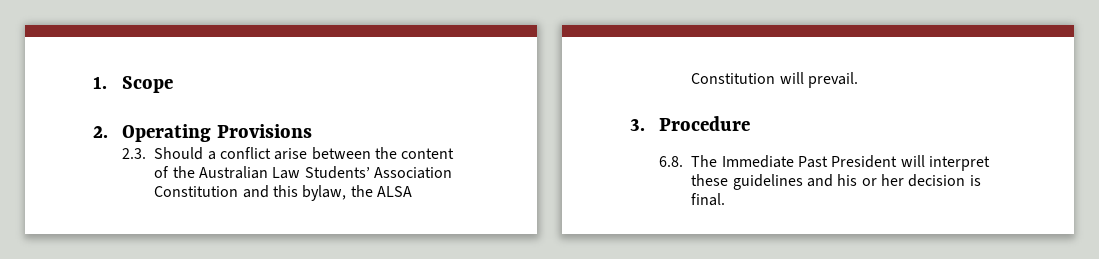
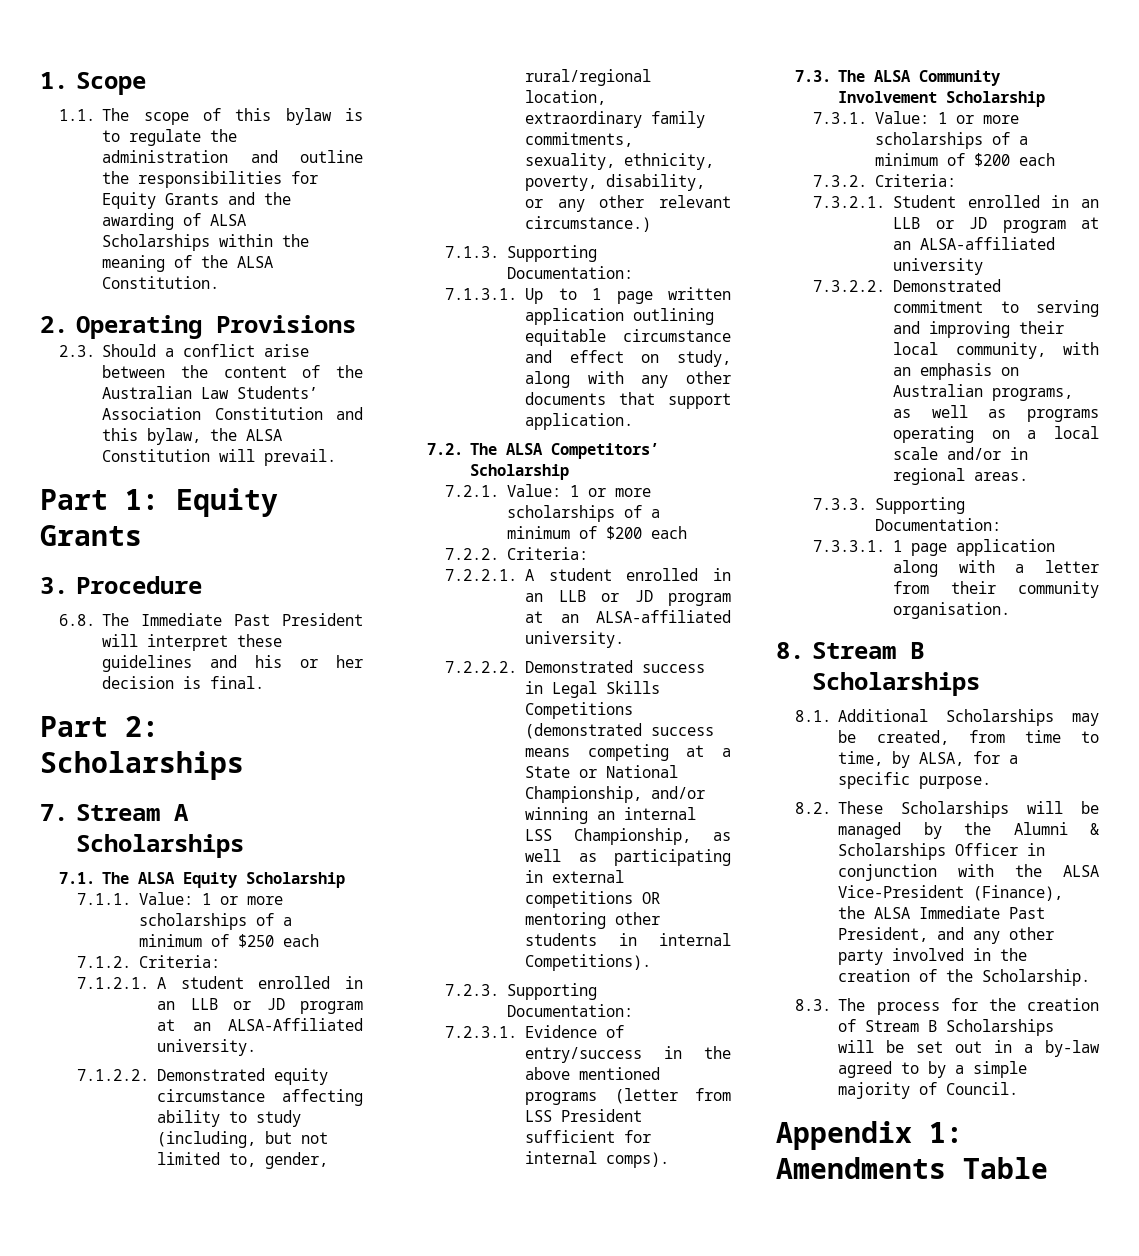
+ 1.1. The scope of this bylaw is to regulate the administration and outline the responsibilities for Equity Grants and the awarding of ALSA Scholarships within the meaning of the ALSA Constitution.
+ Part 1: Equity Grants
+ Part 2: Scholarships
+ 7. Stream A Scholarships
+ 7.1. The ALSA Equity Scholarship
+ 7.1.1. Value: 1 or more scholarships of a minimum of $250 each
+ 7.1.2. Criteria:
+ 7.1.2.1. A student enrolled in an LLB or JD program at an ALSA-Affiliated university.
+ 7.1.2.2. Demonstrated equity circumstance affecting ability to study (including, but not limited to, gender, rural/regional location, extraordinary family commitments, sexuality, ethnicity, poverty, disability, or any other relevant circumstance.)
+ 7.1.3. Supporting Documentation:
+ 7.1.3.1. Up to 1 page written application outlining equitable circumstance and effect on study, along with any other documents that support application.
+ 7.2. The ALSA Competitors’ Scholarship
+ 7.2.1. Value: 1 or more scholarships of a minimum of $200 each
+ 7.2.2. Criteria:
+ 7.2.2.1. A student enrolled in an LLB or JD program at an ALSA-affiliated university.
+ 7.2.2.2. Demonstrated success in Legal Skills Competitions (demonstrated success means competing at a State or National Championship, and/or winning an internal LSS Championship, as well as participating in external competitions OR mentoring other students in internal Competitions).
+ 7.2.3. Supporting Documentation:
+ 7.2.3.1. Evidence of entry/success in the above mentioned programs (letter from LSS President sufficient for internal comps).
+ 7.3. The ALSA Community Involvement Scholarship
+ 7.3.1. Value: 1 or more scholarships of a minimum of $200 each
+ 7.3.2. Criteria:
+ 7.3.2.1. Student enrolled in an LLB or JD program at an ALSA-affiliated university
+ 7.3.2.2. Demonstrated commitment to serving and improving their local community, with an emphasis on Australian programs, as well as programs operating on a local scale and/or in regional areas.
+ 7.3.3. Supporting Documentation:
+ 7.3.3.1. 1 page application along with a letter from their community organisation.
+ 8. Stream B Scholarships
+ 8.1. Additional Scholarships may be created, from time to time, by ALSA, for a specific purpose.
+ 8.2. These Scholarships will be managed by the Alumni & Scholarships Officer in conjunction with the ALSA Vice-President (Finance), the ALSA Immediate Past President, and any other party involved in the creation of the Scholarship.
+ 8.3. The process for the creation of Stream B Scholarships will be set out in a by-law agreed to by a simple majority of Council.
+ Appendix 1: Amendments Table

